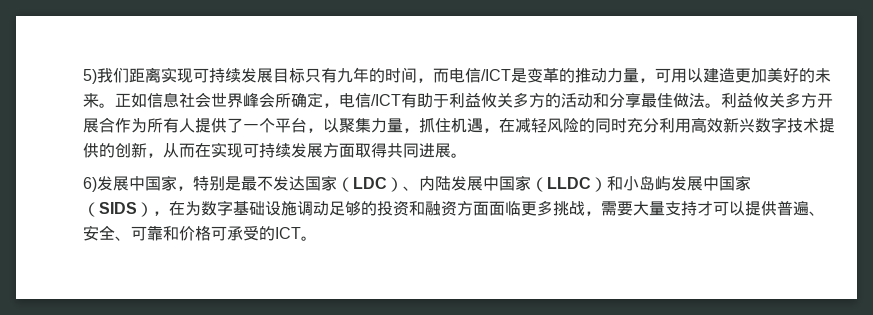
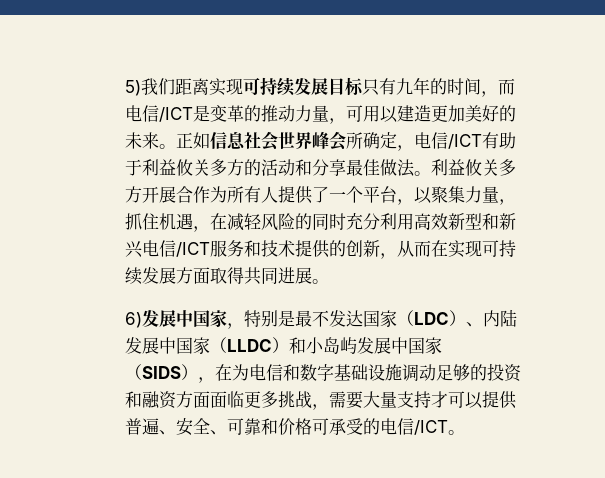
- 利益攸关多方开展合作为所有人提供了一个平台，以聚集力量，抓住机遇，在减轻风险的同时充分利用高效新兴数字技术提供的创新，从而在实现可持续发展方面取得共同进展。
+ 利益攸关多方开展合作为所有人提供了一个平台，以聚集力量，抓住机遇，在减轻风险的同时充分利用高效新型和新兴电信/ICT服务和技术提供的创新，从而在实现可持续发展方面取得共同进展。
- 6)发展中国家，特别是最不发达国家（LDC）、内陆发展中国家（LLDC）和小岛屿发展中国家（SIDS），在为数字基础设施调动足够的投资和融资方面面临更多挑战，需要大量支持才可以提供普遍、安全、可靠和价格可承受的ICT。
+ 6)发展中国家，特别是最不发达国家（LDC）、内陆发展中国家（LLDC）和小岛屿发展中国家（SIDS），在为电信和数字基础设施调动足够的投资和融资方面面临更多挑战，需要大量支持才可以提供普遍、安全、可靠和价格可承受的电信/ICT。

